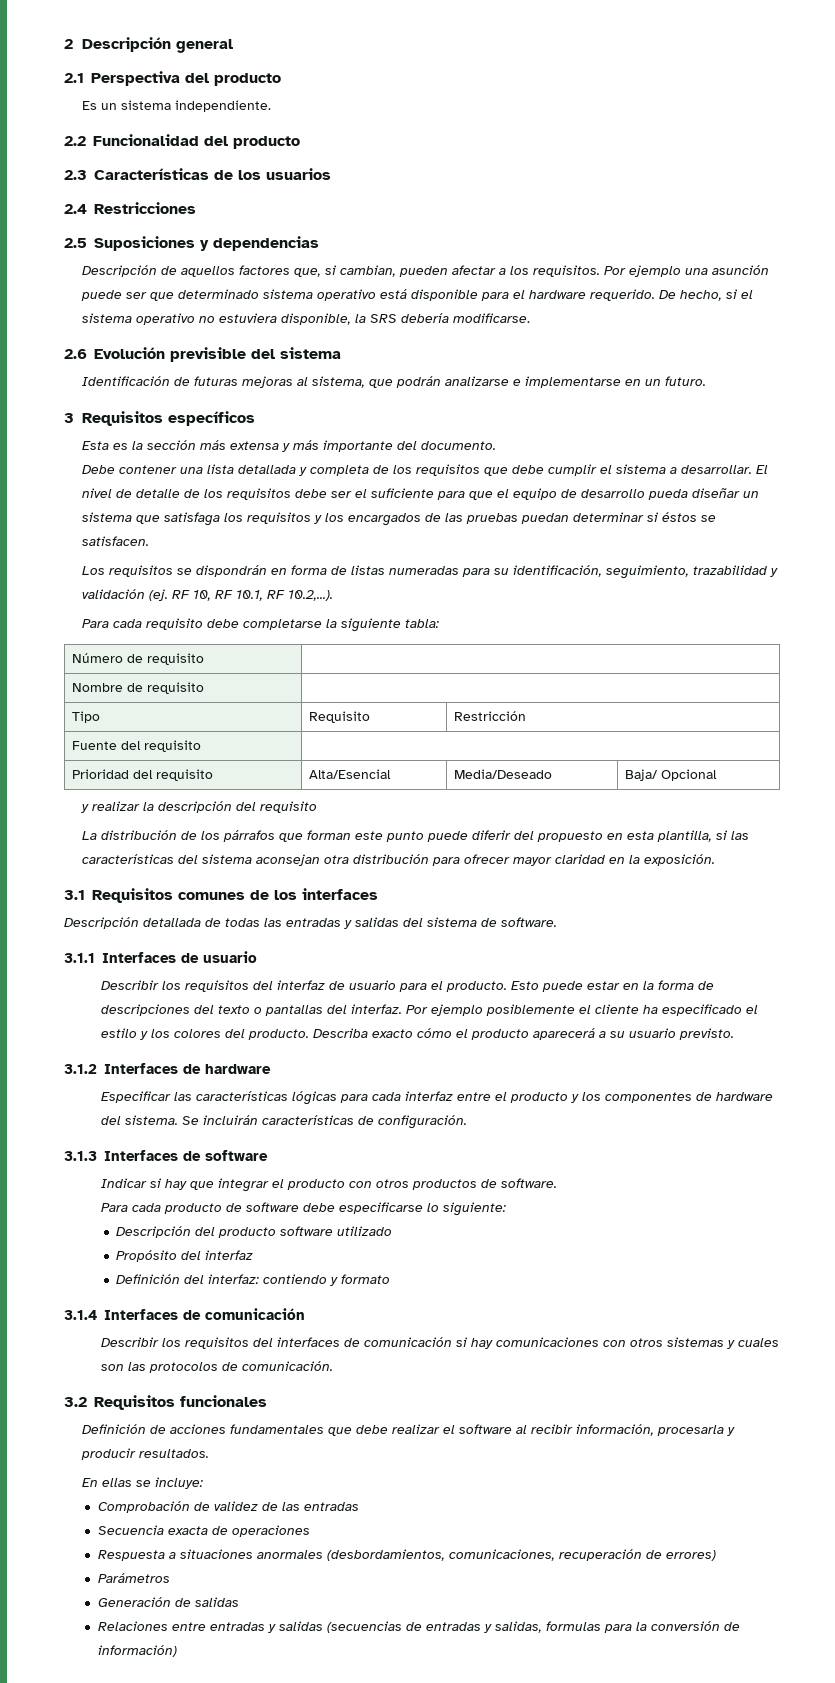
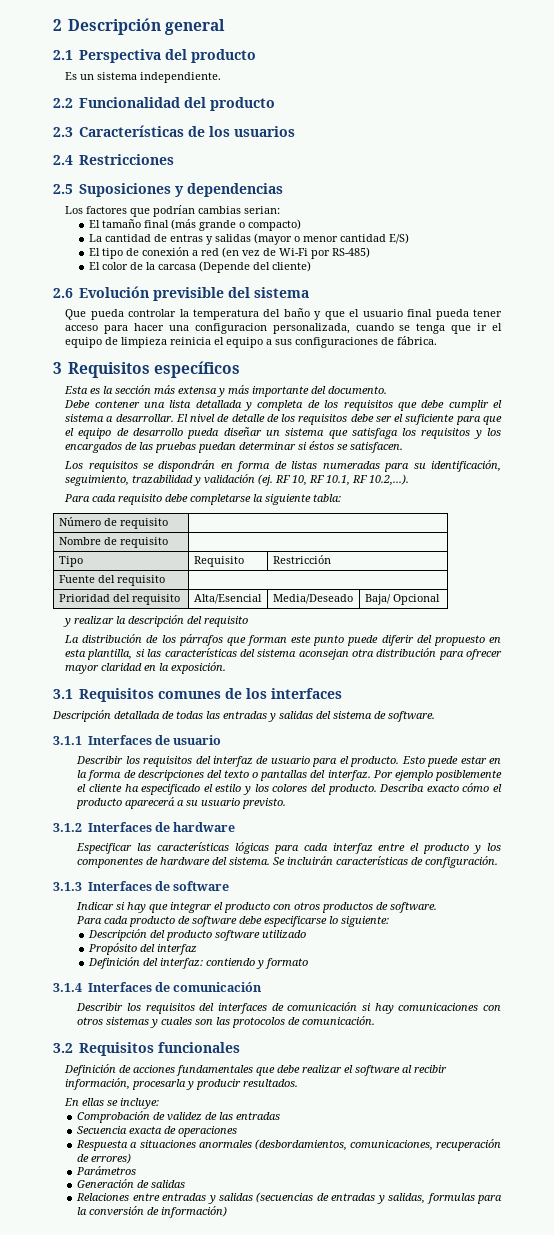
- Descripción de aquellos factores que, si cambian, pueden afectar a los requisitos. Por ejemplo una asunción puede ser que determinado sistema operativo está disponible para el hardware requerido. De hecho, si el sistema operativo no estuviera disponible, la SRS debería modificarse.
+ Los factores que podrían cambias serian:
+ El tamaño final (más grande o compacto)
+ La cantidad de entras y salidas (mayor o menor cantidad E/S)
+ El tipo de conexión a red (en vez de Wi-Fi por RS-485)
+ El color de la carcasa (Depende del cliente)
- Identificación de futuras mejoras al sistema, que podrán analizarse e implementarse en un futuro.
+ Que pueda controlar la temperatura del baño y que el usuario final pueda tener acceso para hacer una configuracion personalizada, cuando se tenga que ir el equipo de limpieza reinicia el equipo a sus configuraciones de fábrica.

